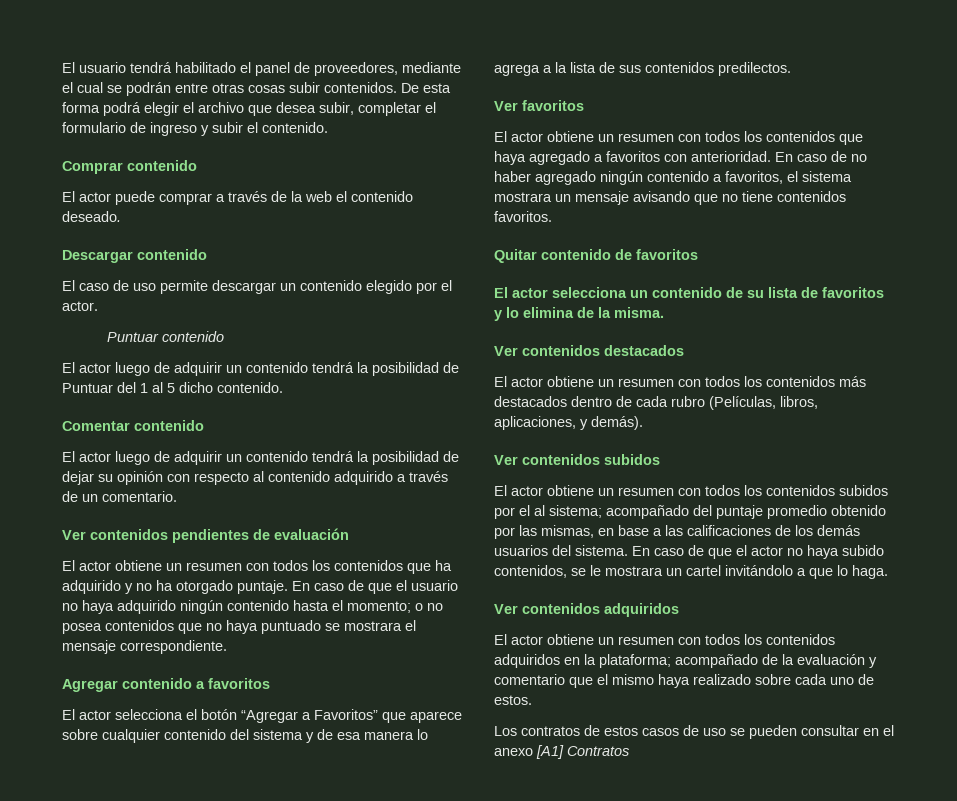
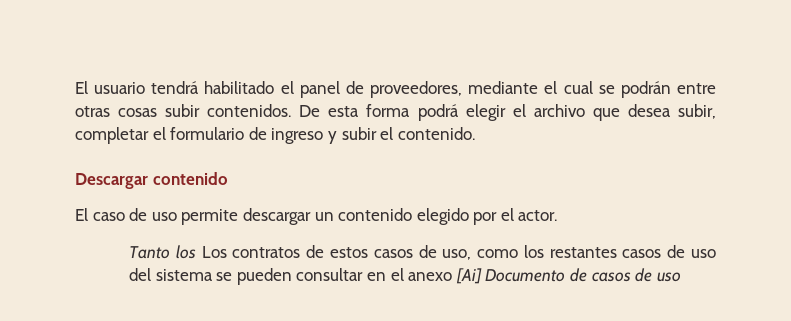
- Comprar contenido
- El actor puede comprar a través de la web el contenido deseado.
- Puntuar contenido
- El actor luego de adquirir un contenido tendrá la posibilidad de Puntuar del 1 al 5 dicho contenido.
- Comentar contenido
- El actor luego de adquirir un contenido tendrá la posibilidad de dejar su opinión con respecto al contenido adquirido a través de un comentario.
- Ver contenidos pendientes de evaluación
- El actor obtiene un resumen con todos los contenidos que ha adquirido y no ha otorgado puntaje. En caso de que el usuario no haya adquirido ningún contenido hasta el momento; o no posea contenidos que no haya puntuado se mostrara el mensaje correspondiente.
- Agregar contenido a favoritos
- El actor selecciona el botón “Agregar a Favoritos” que aparece sobre cualquier contenido del sistema y de esa manera lo agrega a la lista de sus contenidos predilectos.
- Ver favoritos
- El actor obtiene un resumen con todos los contenidos que haya agregado a favoritos con anterioridad. En caso de no haber agregado ningún contenido a favoritos, el sistema mostrara un mensaje avisando que no tiene contenidos favoritos.
- Quitar contenido de favoritos
- El actor selecciona un contenido de su lista de favoritos y lo elimina de la misma.
- Ver contenidos destacados
- El actor obtiene un resumen con todos los contenidos más destacados dentro de cada rubro (Películas, libros, aplicaciones, y demás).
- Ver contenidos subidos
- El actor obtiene un resumen con todos los contenidos subidos por el al sistema; acompañado del puntaje promedio obtenido por las mismas, en base a las calificaciones de los demás usuarios del sistema. En caso de que el actor no haya subido contenidos, se le mostrara un cartel invitándolo a que lo haga.
- Ver contenidos adquiridos
- El actor obtiene un resumen con todos los contenidos adquiridos en la plataforma; acompañado de la evaluación y comentario que el mismo haya realizado sobre cada uno de estos.
- Los contratos de estos casos de uso se pueden consultar en el anexo [A1] Contratos
+ Tanto los Los contratos de estos casos de uso, como los restantes casos de uso del sistema se pueden consultar en el anexo [Ai] Documento de casos de uso

